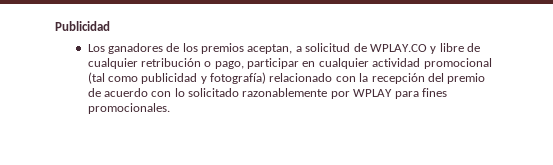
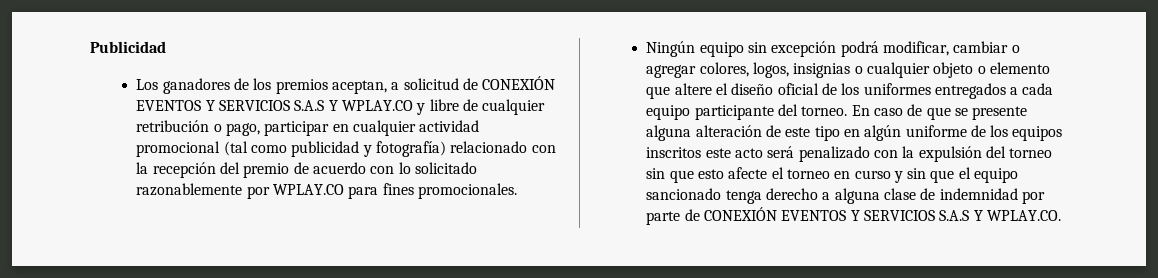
- Los ganadores de los premios aceptan, a solicitud de WPLAY.CO y libre de cualquier retribución o pago, participar en cualquier actividad promocional (tal como publicidad y fotografía) relacionado con la recepción del premio de acuerdo con lo solicitado razonablemente por WPLAY para fines promocionales.
+ Los ganadores de los premios aceptan, a solicitud de CONEXIÓN EVENTOS Y SERVICIOS S.A.S Y WPLAY.CO y libre de cualquier retribución o pago, participar en cualquier actividad promocional (tal como publicidad y fotografía) relacionado con la recepción del premio de acuerdo con lo solicitado razonablemente por WPLAY.CO para fines promocionales.
+ Ningún equipo sin excepción podrá modificar, cambiar o agregar colores, logos, insignias o cualquier objeto o elemento que altere el diseño oficial de los uniformes entregados a cada equipo participante del torneo. En caso de que se presente alguna alteración de este tipo en algún uniforme de los equipos inscritos este acto será penalizado con la expulsión del torneo sin que esto afecte el torneo en curso y sin que el equipo sancionado tenga derecho a alguna clase de indemnidad por parte de CONEXIÓN EVENTOS Y SERVICIOS S.A.S Y WPLAY.CO.

